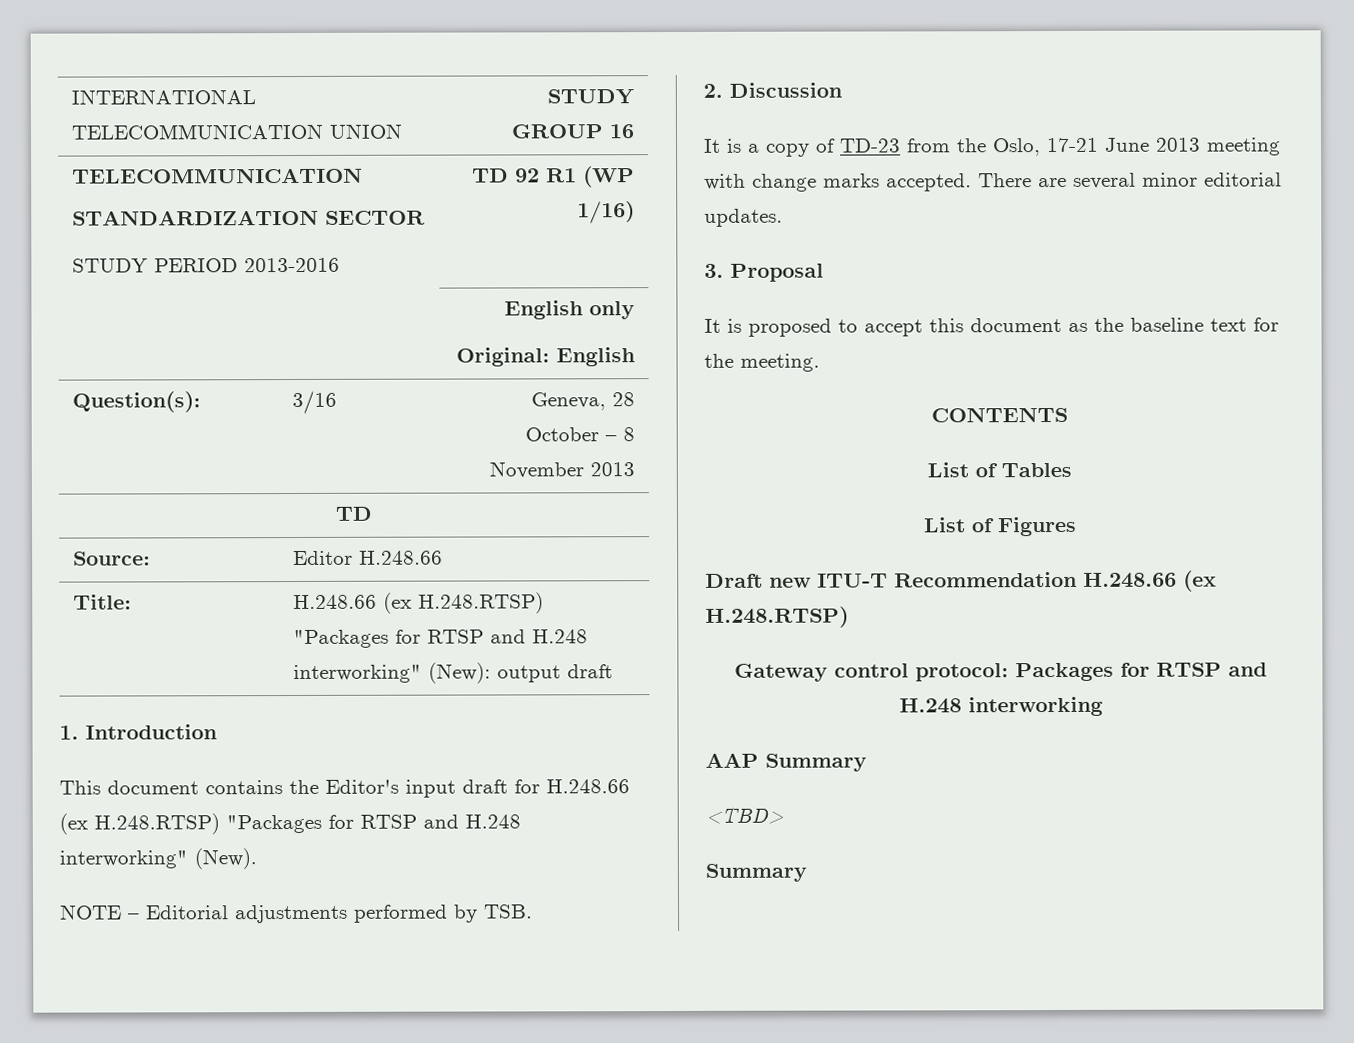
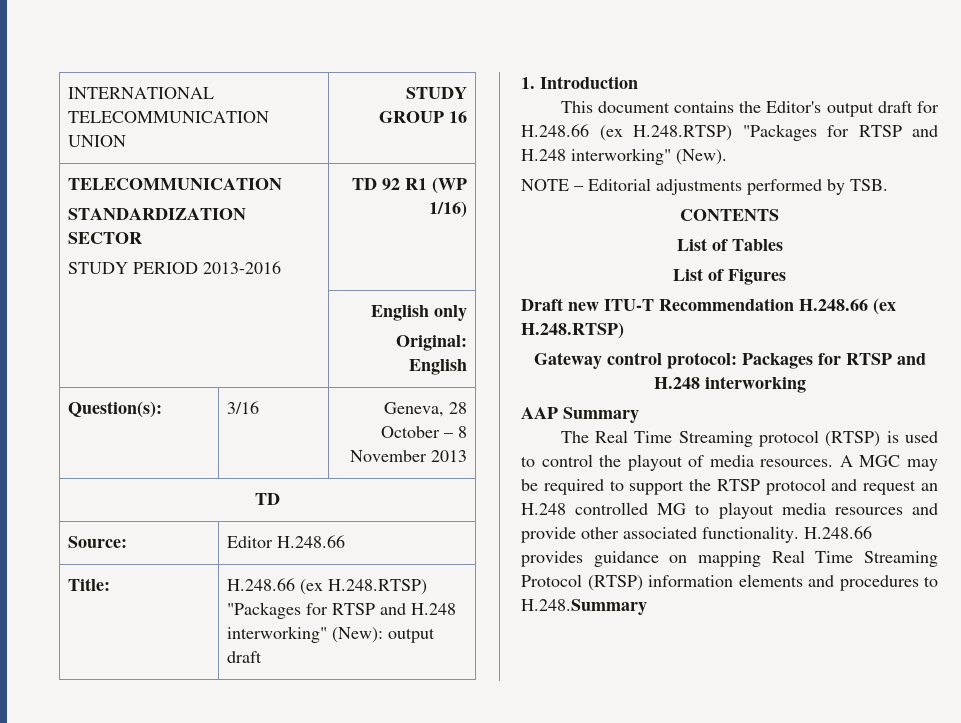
- This document contains the Editor's input draft for H.248.66 (ex H.248.RTSP) "Packages for RTSP and H.248 interworking" (New).
+ This document contains the Editor's output draft for H.248.66 (ex H.248.RTSP) "Packages for RTSP and H.248 interworking" (New).
- 2. Discussion
- It is a copy of TD-23 from the Oslo, 17-21 June 2013 meeting with change marks accepted. There are several minor editorial updates.
- 3. Proposal
- It is proposed to accept this document as the baseline text for the meeting.
- <TBD>
- Summary
+ The Real Time Streaming protocol (RTSP) is used to control the playout of media resources. A MGC may be required to support the RTSP protocol and request an H.248 controlled MG to playout media resources and provide other associated functionality. H.248.66 provides guidance on mapping Real Time Streaming Protocol (RTSP) information elements and procedures to H.248.Summary

